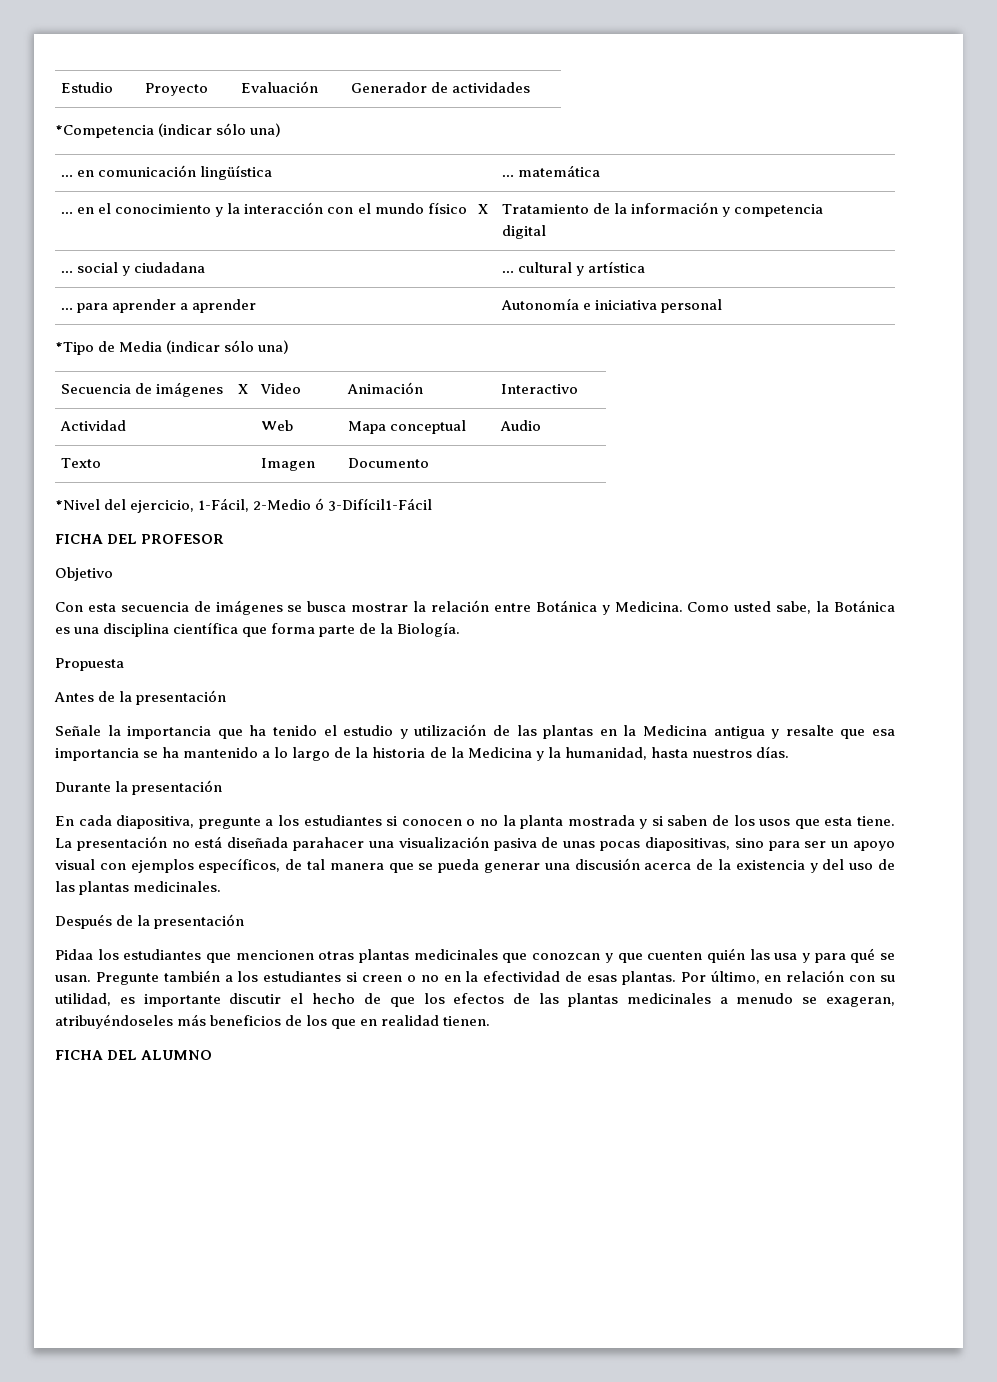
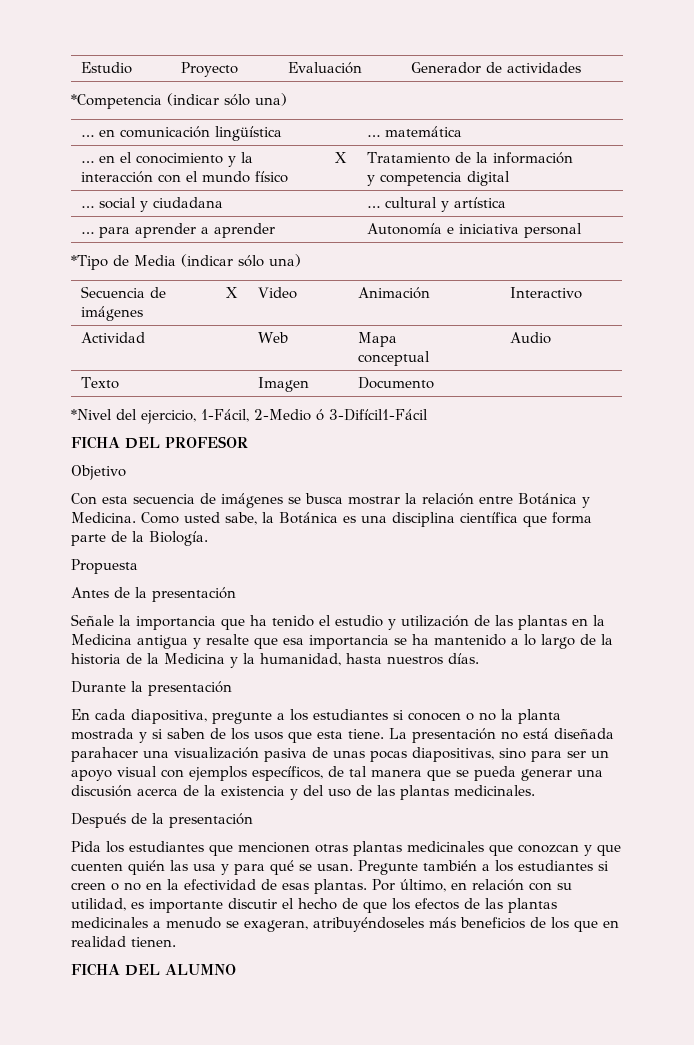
- Pidaa los estudiantes que mencionen otras plantas medicinales que conozcan y que cuenten quién las usa y para qué se usan.
+ Pida los estudiantes que mencionen otras plantas medicinales que conozcan y que cuenten quién las usa y para qué se usan.

